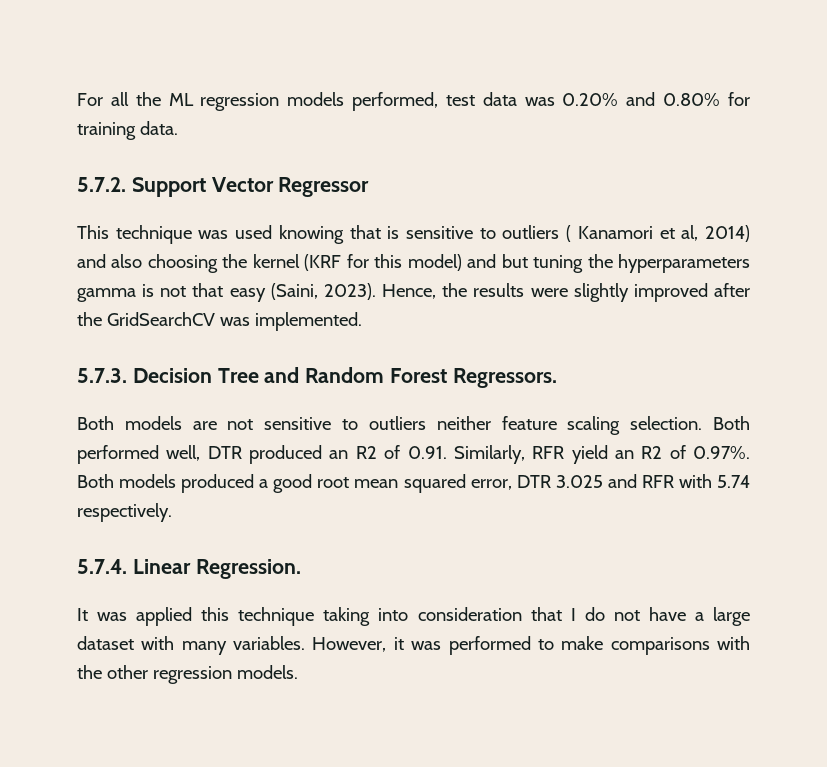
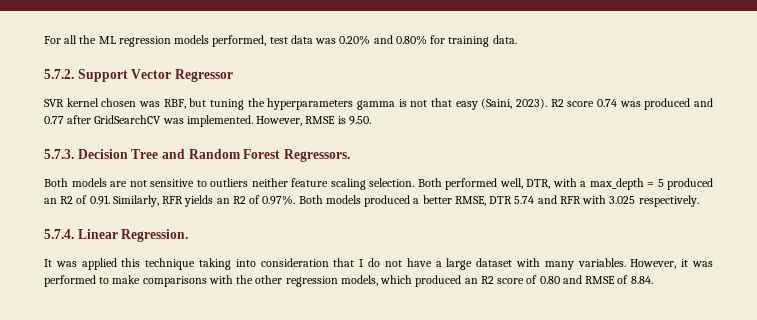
- This technique was used knowing that is sensitive to outliers ( Kanamori et al, 2014) and also choosing the kernel (KRF for this model) and but tuning the hyperparameters gamma is not that easy (Saini, 2023).
+ SVR kernel chosen was RBF, but tuning the hyperparameters gamma is not that easy (Saini, 2023).
- Hence, the results were slightly improved after the GridSearchCV was implemented.
+ R2 score 0.74 was produced and 0.77 after GridSearchCV was implemented. However, RMSE is 9.50.
- Both performed well, DTR produced an R2 of 0.91. Similarly, RFR yield an R2 of 0.97%. Both models produced a good root mean squared error, DTR 3.025 and RFR with 5.74 respectively.
+ Both performed well, DTR, with a max_depth = 5 produced an R2 of 0.91. Similarly, RFR yields an R2 of 0.97%. Both models produced a better RMSE, DTR 5.74 and RFR with 3.025 respectively.
- However, it was performed to make comparisons with the other regression models.
+ However, it was performed to make comparisons with the other regression models, which produced an R2 score of 0.80 and RMSE of 8.84.

